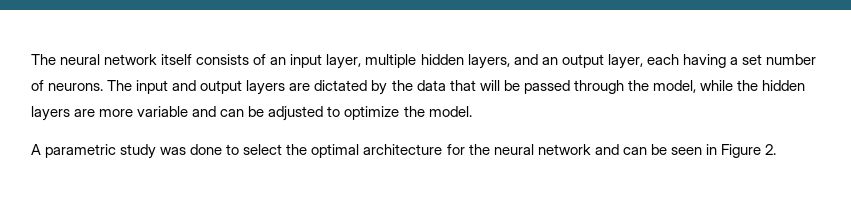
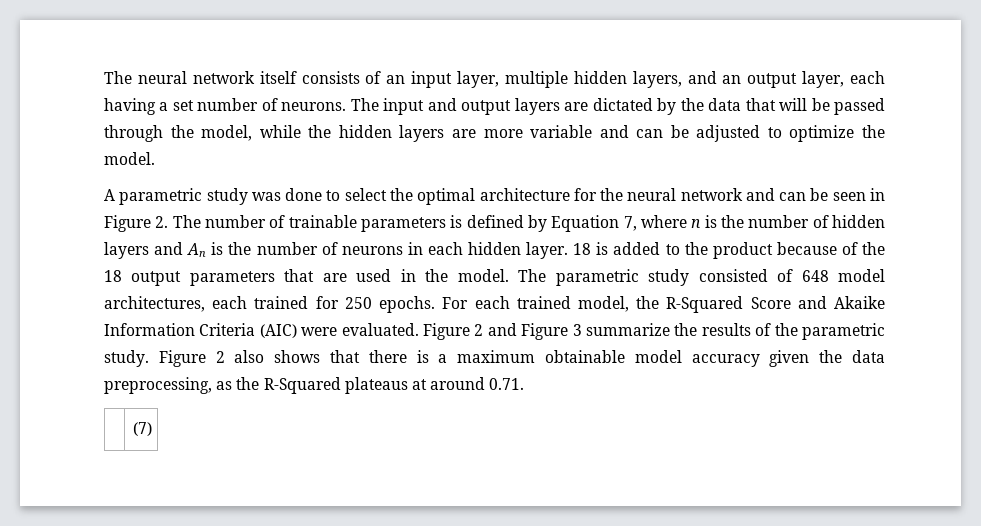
- A parametric study was done to select the optimal architecture for the neural network and can be seen in Figure 2.
+ A parametric study was done to select the optimal architecture for the neural network and can be seen in Figure 2. The number of trainable parameters is defined by Equation 7, where n is the number of hidden layers and An is the number of neurons in each hidden layer. 18 is added to the product because of the 18 output parameters that are used in the model. The parametric study consisted of 648 model architectures, each trained for 250 epochs. For each trained model, the R-Squared Score and Akaike Information Criteria (AIC) were evaluated. Figure 2 and Figure 3 summarize the results of the parametric study. Figure 2 also shows that there is a maximum obtainable model accuracy given the data preprocessing, as the R-Squared plateaus at around 0.71.
+ | (7)

